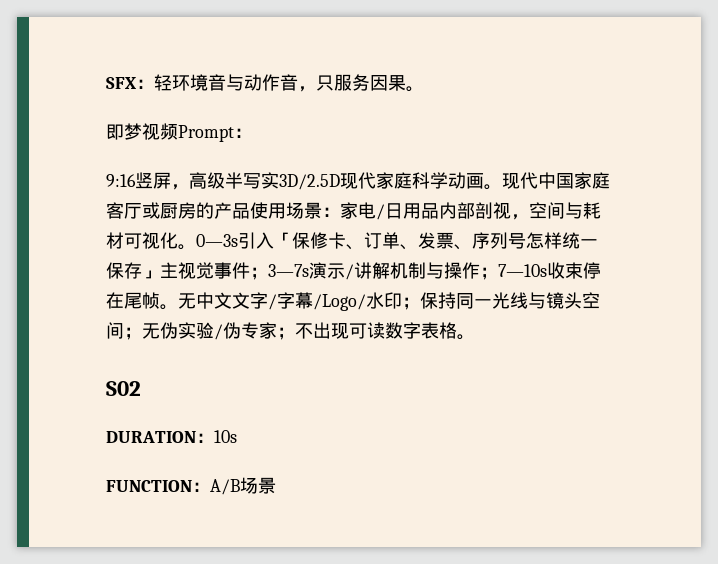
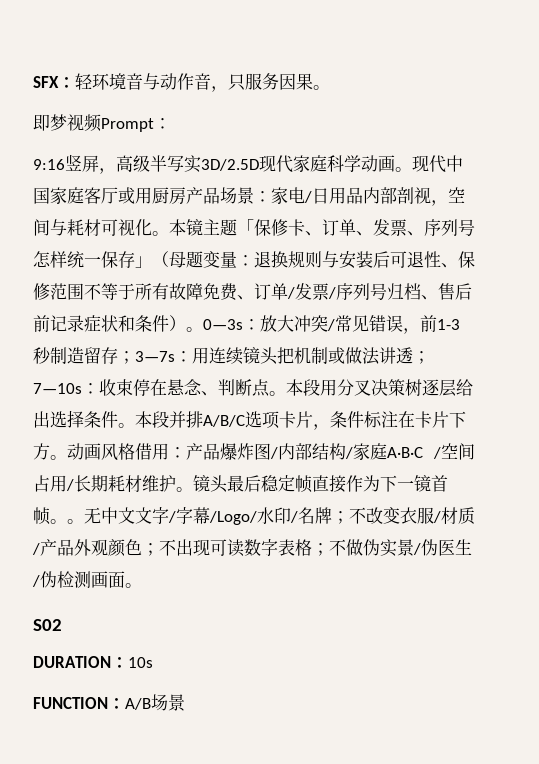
- 现代中国家庭客厅或厨房的产品使用场景：家电/日用品内部剖视，空间与耗材可视化。
+ 现代中国家庭客厅或用厨房产品场景：家电/日用品内部剖视，空间与耗材可视化。
- 0—3s引入「保修卡、订单、发票、序列号怎样统一保存」主视觉事件；3—7s演示/讲解机制与操作；7—10s收束停在尾帧。
+ 本镜主题「保修卡、订单、发票、序列号怎样统一保存」（母题变量：退换规则与安装后可退性、保修范围不等于所有故障免费、订单/发票/序列号归档、售后前记录症状和条件）。0—3s：放大冲突/常见错误，前1-3秒制造留存；3—7s：用连续镜头把机制或做法讲透；7—10s：收束停在悬念、判断点。本段用分叉决策树逐层给出选择条件。本段并排A/B/C选项卡片，条件标注在卡片下方。动画风格借用：产品爆炸图/内部结构/家庭A·B·C /空间占用/长期耗材维护。镜头最后稳定帧直接作为下一镜首帧。。
- 无中文文字/字幕/Logo/水印；保持同一光线与镜头空间；无伪实验/伪专家；不出现可读数字表格。
+ 无中文文字/字幕/Logo/水印/名牌；不改变衣服/材质/产品外观颜色；不出现可读数字表格；不做伪实景/伪医生/伪检测画面。

